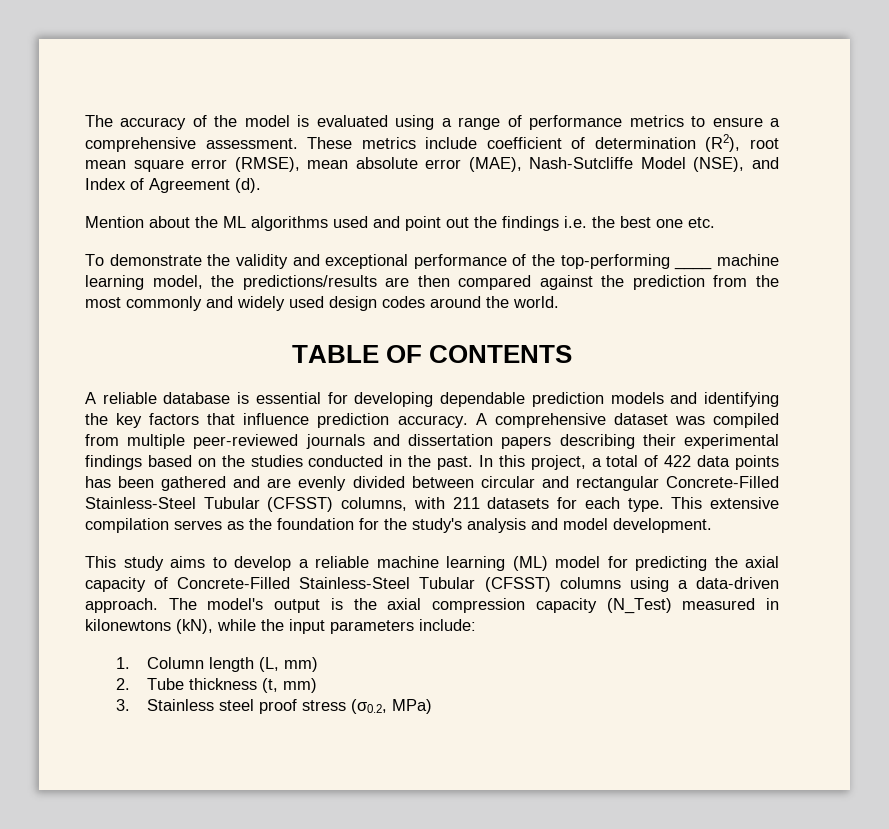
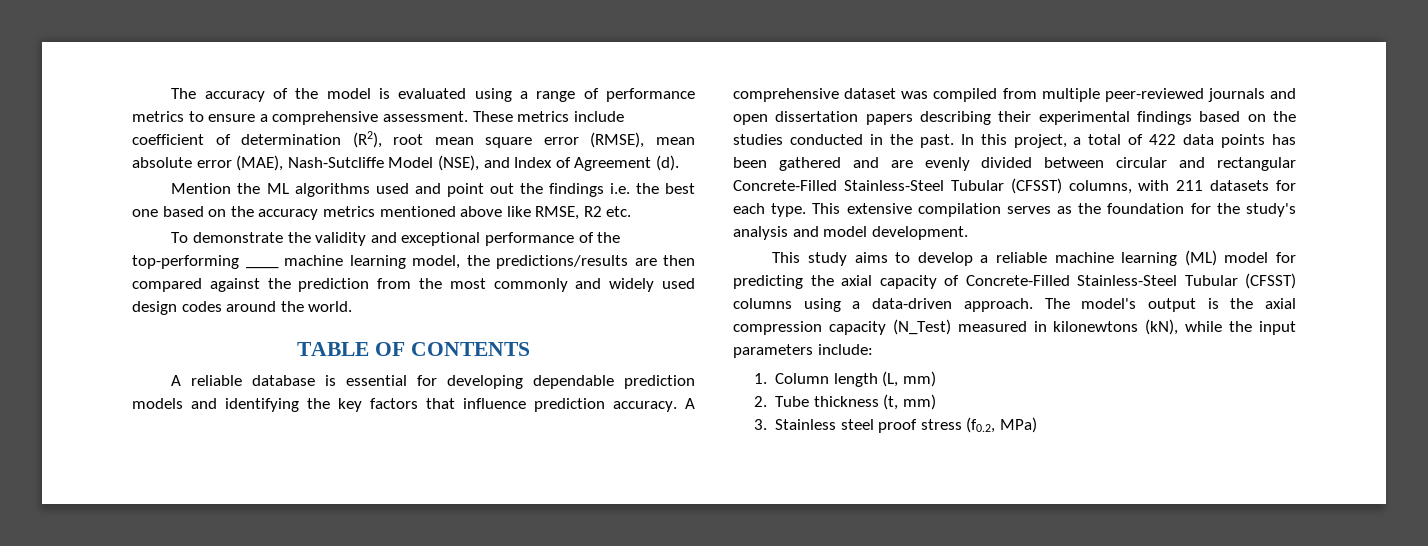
- Mention about the ML algorithms used and point out the findings i.e. the best one etc.
+ Mention the ML algorithms used and point out the findings i.e. the best one based on the accuracy metrics mentioned above like RMSE, R2 etc.
- A comprehensive dataset was compiled from multiple peer-reviewed journals and dissertation papers describing their experimental findings based on the studies conducted in the past.
+ A comprehensive dataset was compiled from multiple peer-reviewed journals and open dissertation papers describing their experimental findings based on the studies conducted in the past.
- 3. Stainless steel proof stress (σ0.2, MPa)
+ 3. Stainless steel proof stress (f0.2, MPa)

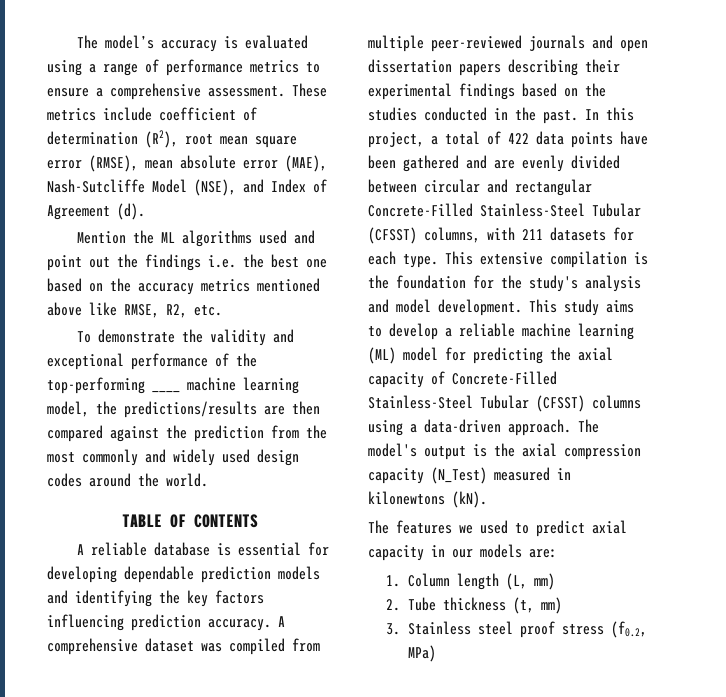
- The accuracy of the model is evaluated using a range of performance metrics to ensure a comprehensive assessment.
+ The model’s accuracy is evaluated using a range of performance metrics to ensure a comprehensive assessment.
- Mention the ML algorithms used and point out the findings i.e. the best one based on the accuracy metrics mentioned above like RMSE, R2 etc.
+ Mention the ML algorithms used and point out the findings i.e. the best one based on the accuracy metrics mentioned above like RMSE, R2, etc.
- A reliable database is essential for developing dependable prediction models and identifying the key factors that influence prediction accuracy.
+ A reliable database is essential for developing dependable prediction models and identifying the key factors influencing prediction accuracy.
- In this project, a total of 422 data points has been gathered and are evenly divided between circular and rectangular Concrete-Filled Stainless-Steel Tubular (CFSST) columns, with 211 datasets for each type.
+ In this project, a total of 422 data points have been gathered and are evenly divided between circular and rectangular Concrete-Filled Stainless-Steel Tubular (CFSST) columns, with 211 datasets for each type.
- This extensive compilation serves as the foundation for the study's analysis and model development.
- This study aims to develop a reliable machine learning (ML) model for predicting the axial capacity of Concrete-Filled Stainless-Steel Tubular (CFSST) columns using a data-driven approach.
+ This extensive compilation is the foundation for the study's analysis and model development. This study aims to develop a reliable machine learning (ML) model for predicting the axial capacity of Concrete-Filled Stainless-Steel Tubular (CFSST) columns using a data-driven approach.
- The model's output is the axial compression capacity (N_Test) measured in kilonewtons (kN), while the input parameters include:
+ The model's output is the axial compression capacity (N_Test) measured in kilonewtons (kN).
+ The features we used to predict axial capacity in our models are:

